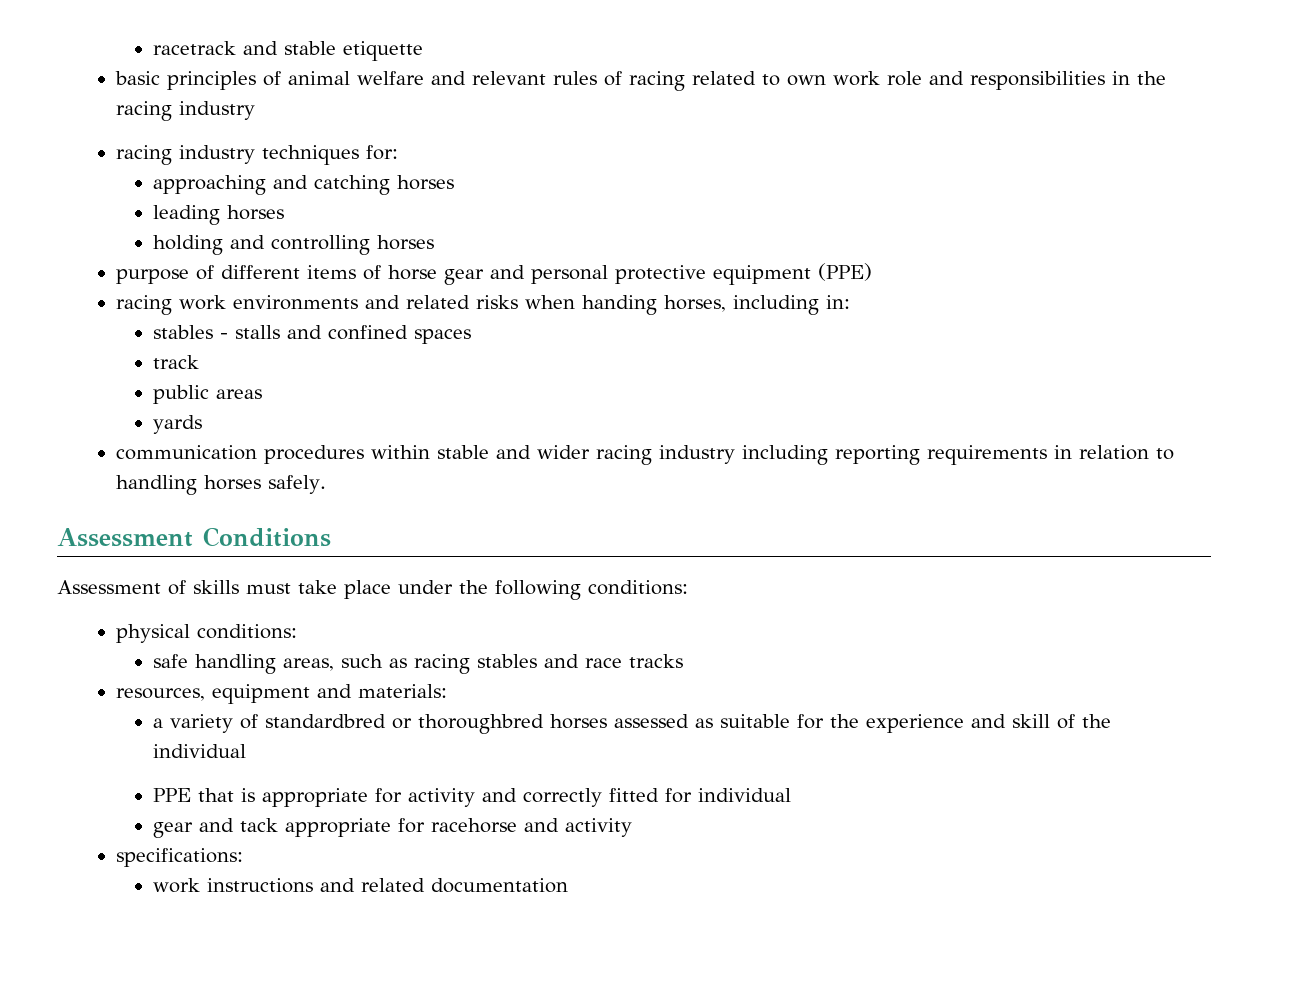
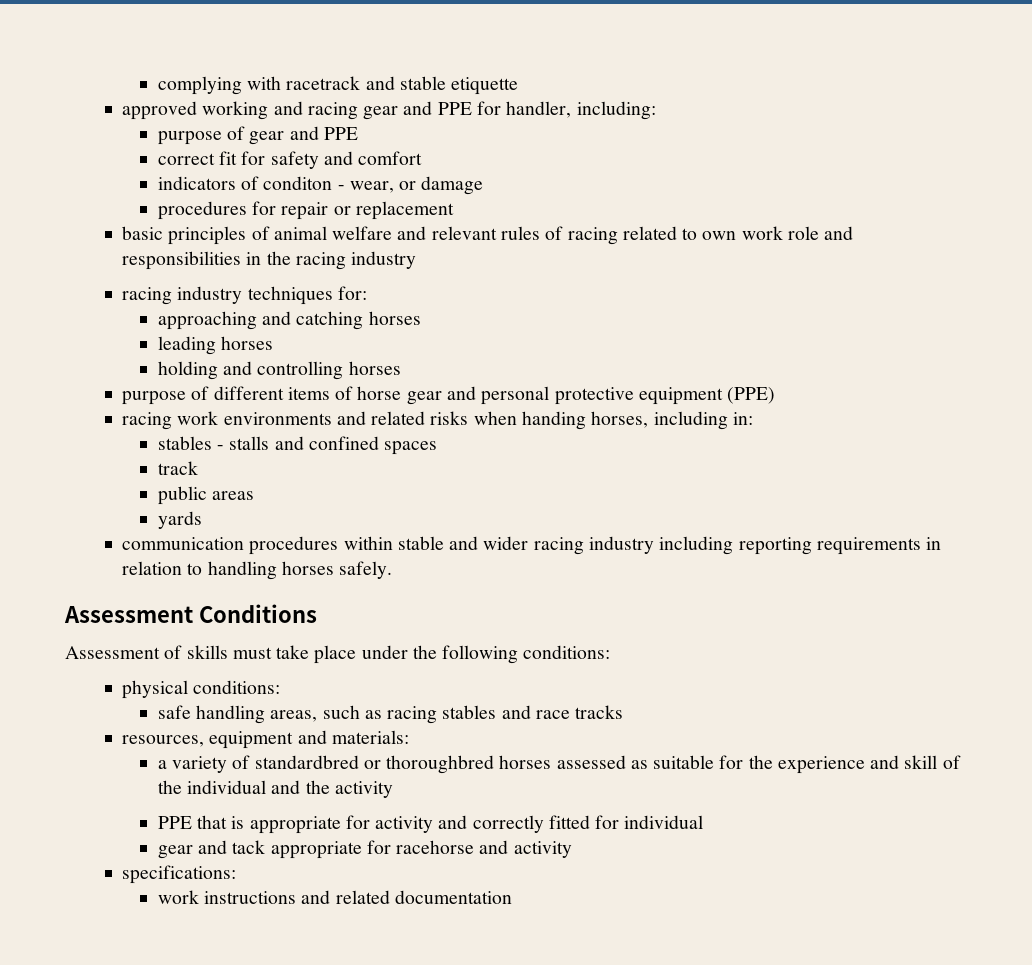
- racetrack and stable etiquette
+ complying with racetrack and stable etiquette
+ approved working and racing gear and PPE for handler, including:
+ purpose of gear and PPE
+ correct fit for safety and comfort
+ indicators of conditon - wear, or damage
+ procedures for repair or replacement
- a variety of standardbred or thoroughbred horses assessed as suitable for the experience and skill of the individual
+ a variety of standardbred or thoroughbred horses assessed as suitable for the experience and skill of the individual and the activity

